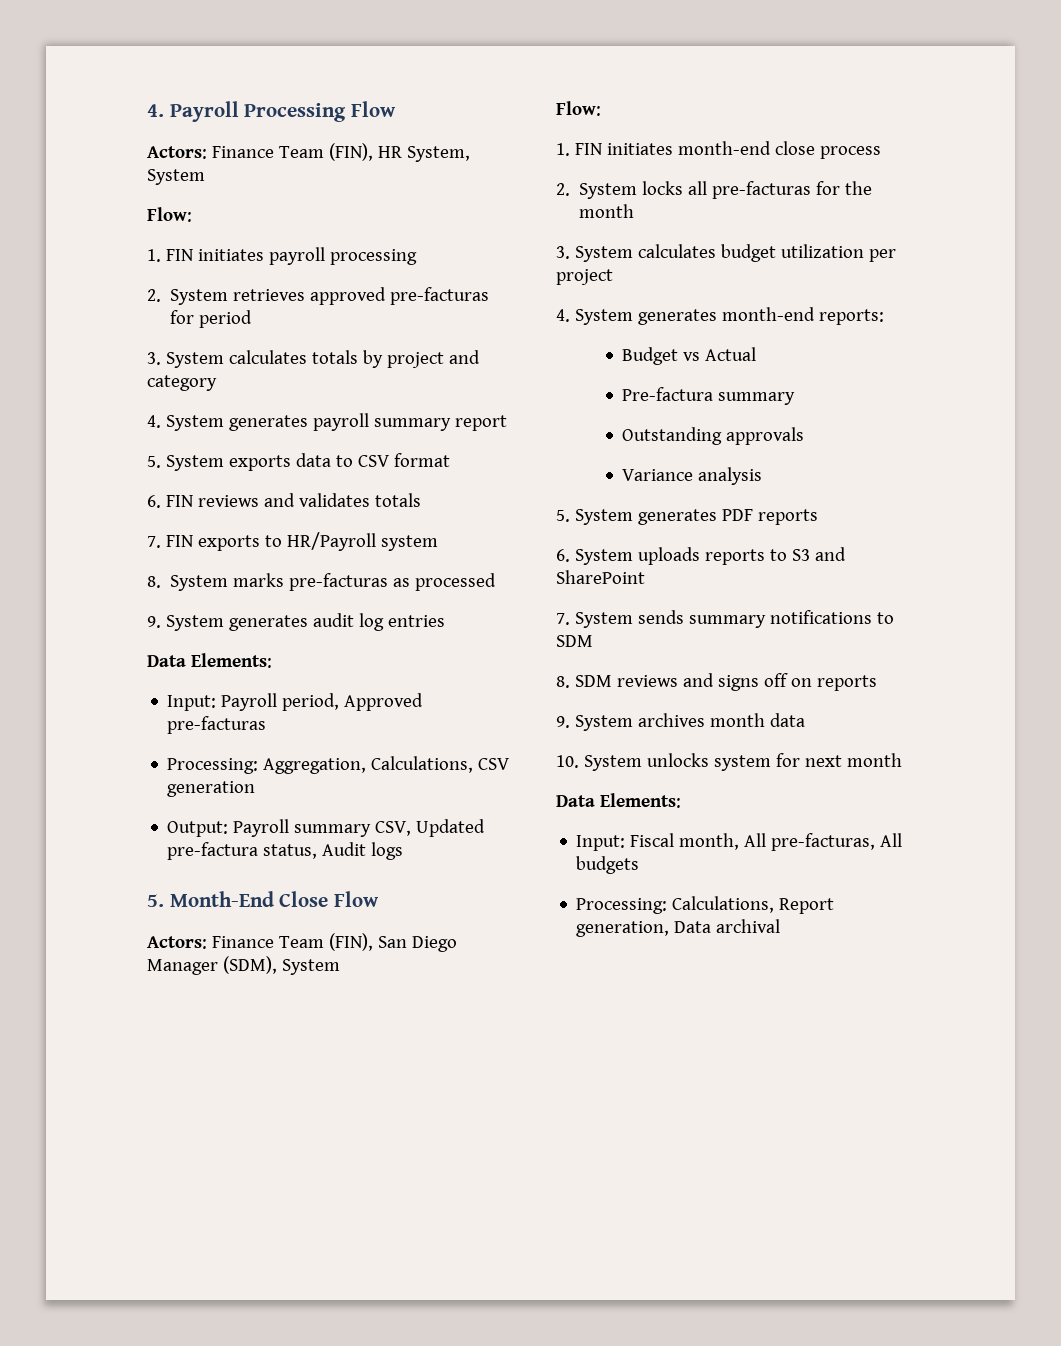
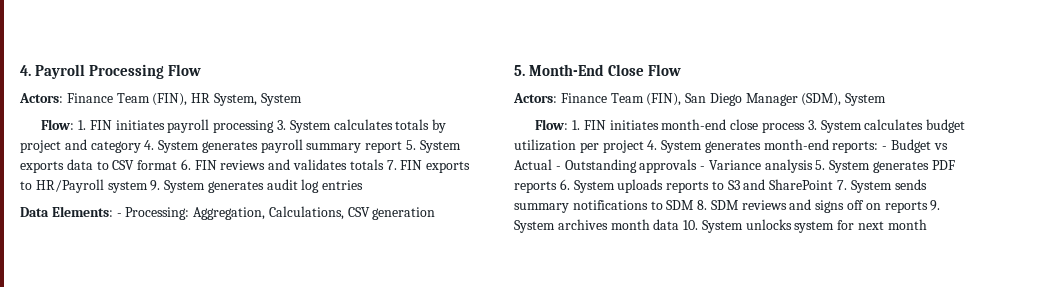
  Actors: Finance Team (FIN), HR System, System
- Flow:
- 1. FIN initiates payroll processing
- 2. System retrieves approved pre-facturas for period
- 3. System calculates totals by project and category
- 4. System generates payroll summary report
- 5. System exports data to CSV format
- 6. FIN reviews and validates totals
- 7. FIN exports to HR/Payroll system
- 8. System marks pre-facturas as processed
- 9. System generates audit log entries
- Data Elements:
- Input: Payroll period, Approved pre-facturas
- Processing: Aggregation, Calculations, CSV generation
+ Flow: 1. FIN initiates payroll processing 3. System calculates totals by project and category 4. System generates payroll summary report 5. System exports data to CSV format 6. FIN reviews and validates totals 7. FIN exports to HR/Payroll system 9. System generates audit log entries
+ Data Elements: - Processing: Aggregation, Calculations, CSV generation
- Output: Payroll summary CSV, Updated pre-factura status, Audit logs
  Finance Team (FIN), San Diego Manager (SDM), System
- Flow:
- 1. FIN initiates month-end close process
- 2. System locks all pre-facturas for the month
- 3. System calculates budget utilization per project
- 4. System generates month-end reports:
- Budget vs Actual
- Pre-factura summary
- Outstanding approvals
- Variance analysis
- 5. System generates PDF reports
- 6. System uploads reports to S3 and SharePoint
- 7. System sends summary notifications to SDM
- 8. SDM reviews and signs off on reports
- 9. System archives month data
- 10. System unlocks system for next month
- Data Elements:
- Input: Fiscal month, All pre-facturas, All budgets
- Processing: Calculations, Report generation, Data archival
+ Flow: 1. FIN initiates month-end close process 3. System calculates budget utilization per project 4. System generates month-end reports: - Budget vs Actual - Outstanding approvals - Variance analysis 5. System generates PDF reports 6. System uploads reports to S3 and SharePoint 7. System sends summary notifications to SDM 8. SDM reviews and signs off on reports 9. System archives month data 10. System unlocks system for next month

